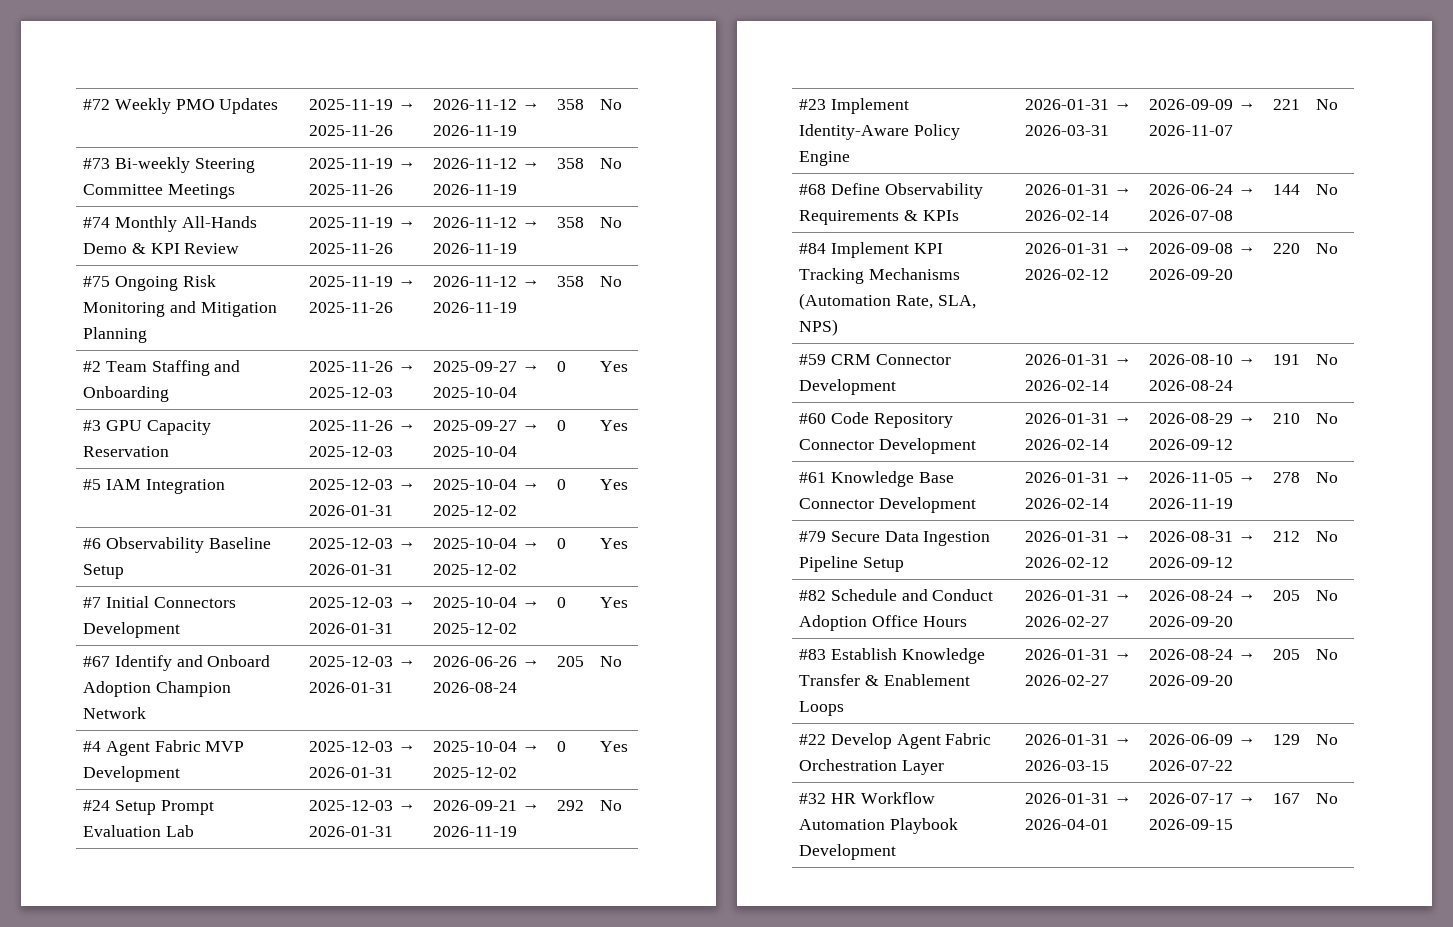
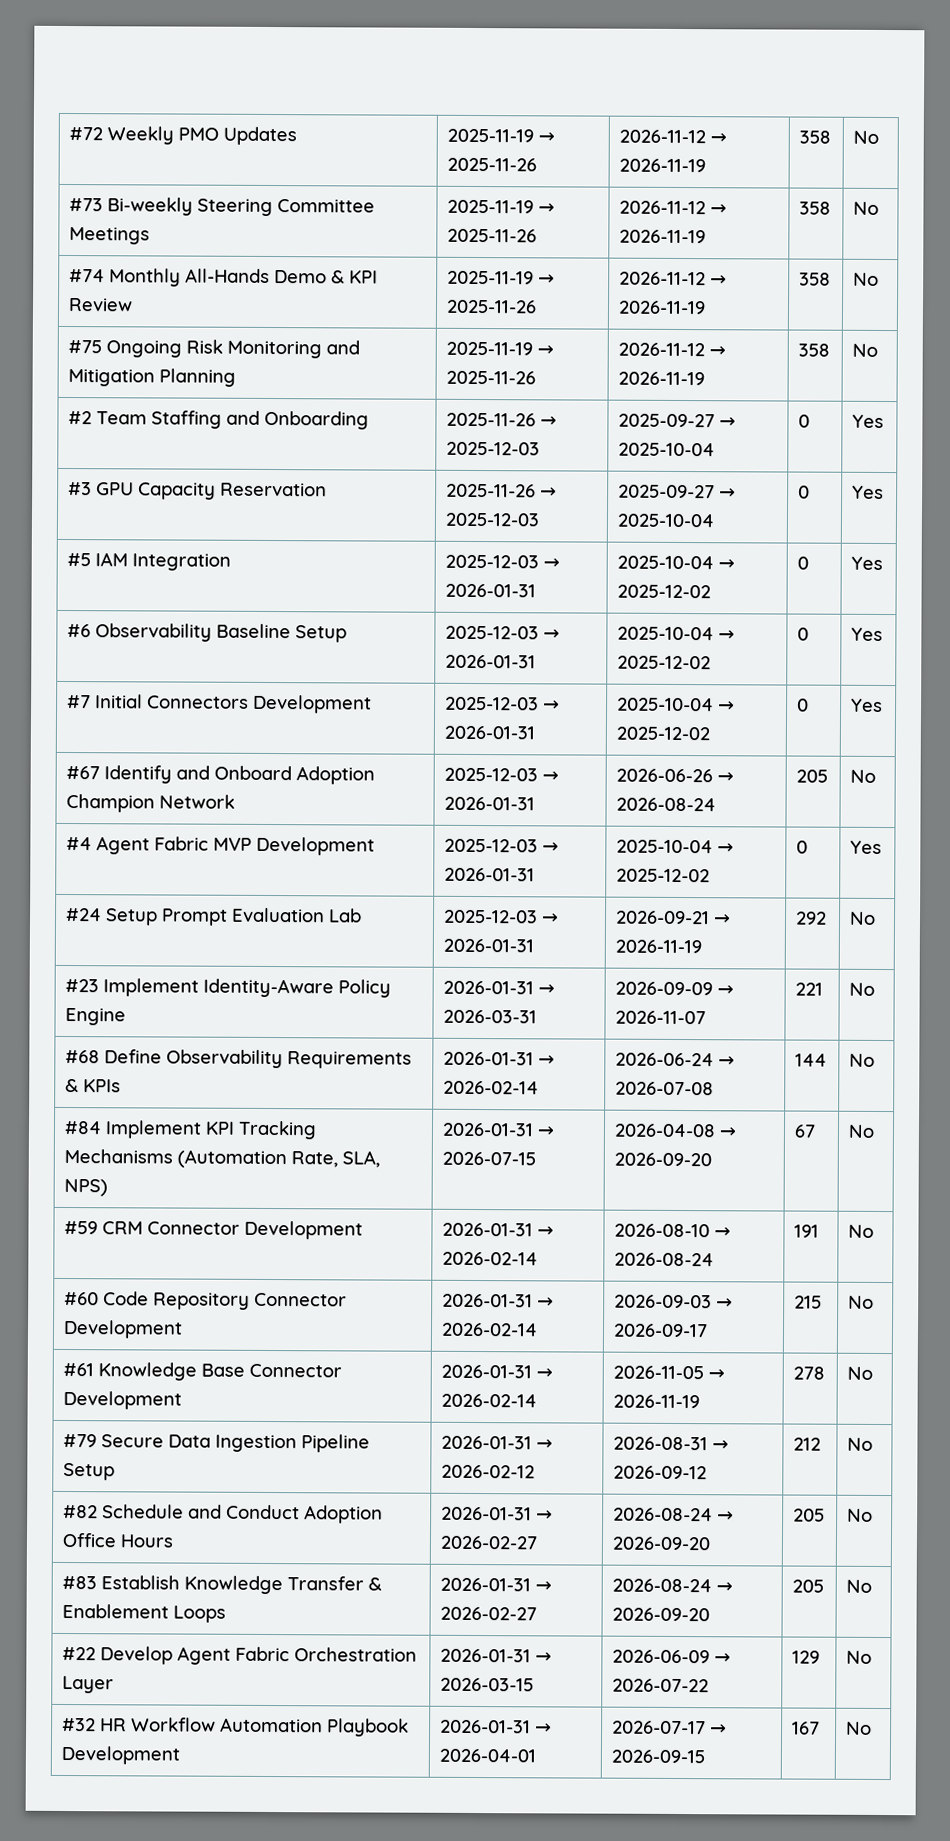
- #84 Implement KPI Tracking Mechanisms (Automation Rate, SLA, NPS) | 2026-01-31 → 2026-02-12 | 2026-09-08 → 2026-09-20 | 220 | No
+ #84 Implement KPI Tracking Mechanisms (Automation Rate, SLA, NPS) | 2026-01-31 → 2026-07-15 | 2026-04-08 → 2026-09-20 | 67 | No
- #60 Code Repository Connector Development | 2026-01-31 → 2026-02-14 | 2026-08-29 → 2026-09-12 | 210 | No
+ #60 Code Repository Connector Development | 2026-01-31 → 2026-02-14 | 2026-09-03 → 2026-09-17 | 215 | No

